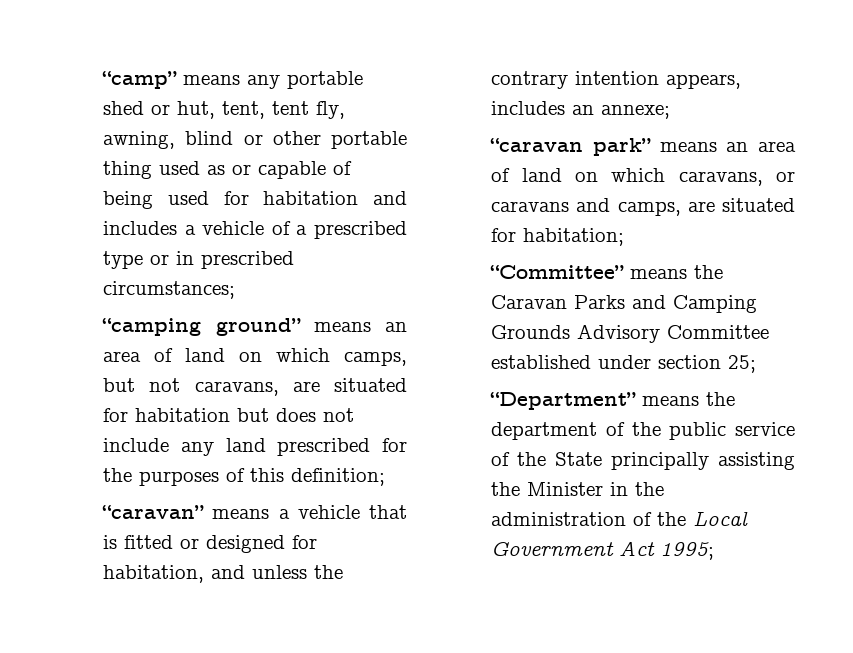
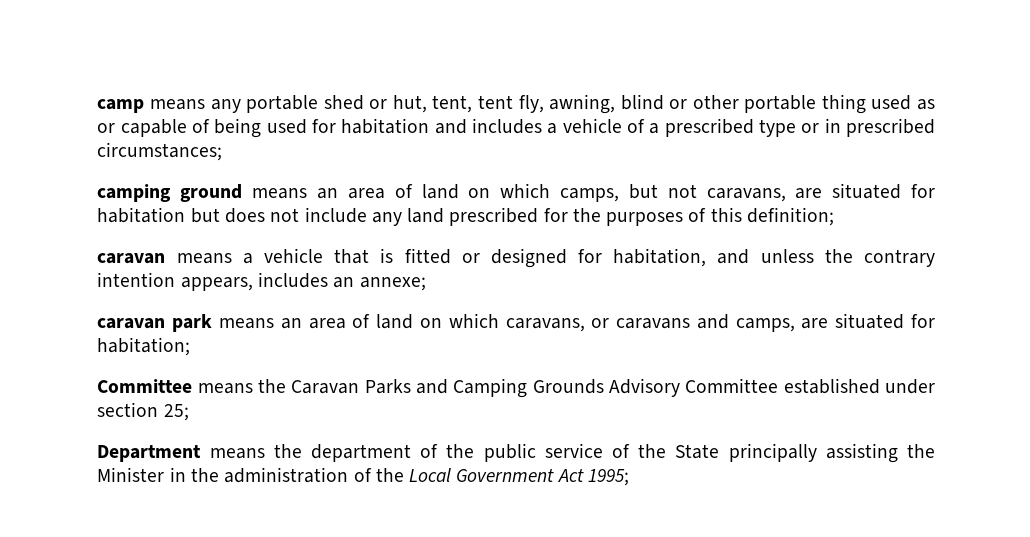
- “camp” means any portable shed or hut, tent, tent fly, awning, blind or other portable thing used as or capable of being used for habitation and includes a vehicle of a prescribed type or in prescribed circumstances;
+ camp means any portable shed or hut, tent, tent fly, awning, blind or other portable thing used as or capable of being used for habitation and includes a vehicle of a prescribed type or in prescribed circumstances;
- “camping ground” means an area of land on which camps, but not caravans, are situated for habitation but does not include any land prescribed for the purposes of this definition;
+ camping ground means an area of land on which camps, but not caravans, are situated for habitation but does not include any land prescribed for the purposes of this definition;
- “caravan” means a vehicle that is fitted or designed for habitation, and unless the contrary intention appears, includes an annexe;
+ caravan means a vehicle that is fitted or designed for habitation, and unless the contrary intention appears, includes an annexe;
- “caravan park” means an area of land on which caravans, or caravans and camps, are situated for habitation;
+ caravan park means an area of land on which caravans, or caravans and camps, are situated for habitation;
- “Committee” means the Caravan Parks and Camping Grounds Advisory Committee established under section 25;
+ Committee means the Caravan Parks and Camping Grounds Advisory Committee established under section 25;
- “Department” means the department of the public service of the State principally assisting the Minister in the administration of the Local Government Act 1995;
+ Department means the department of the public service of the State principally assisting the Minister in the administration of the Local Government Act 1995;

